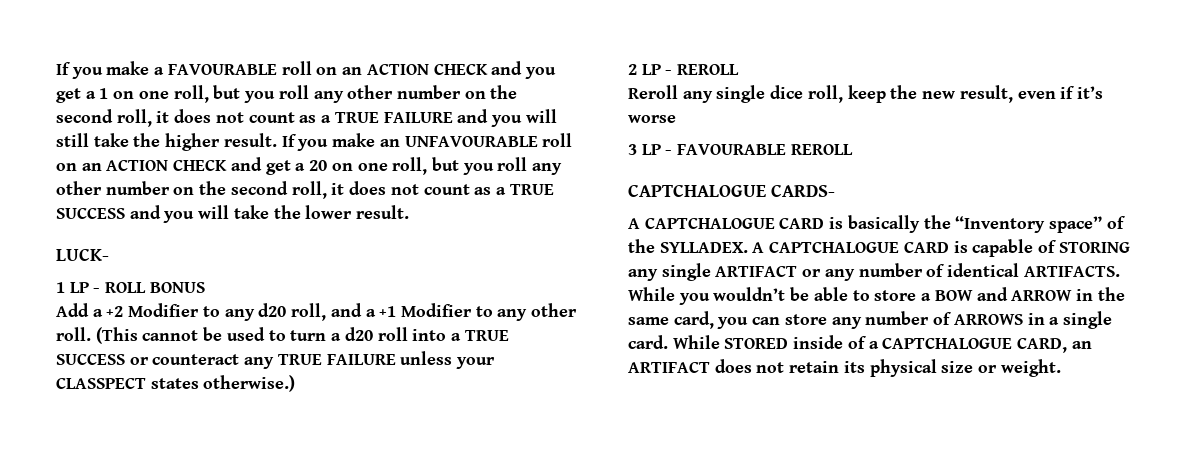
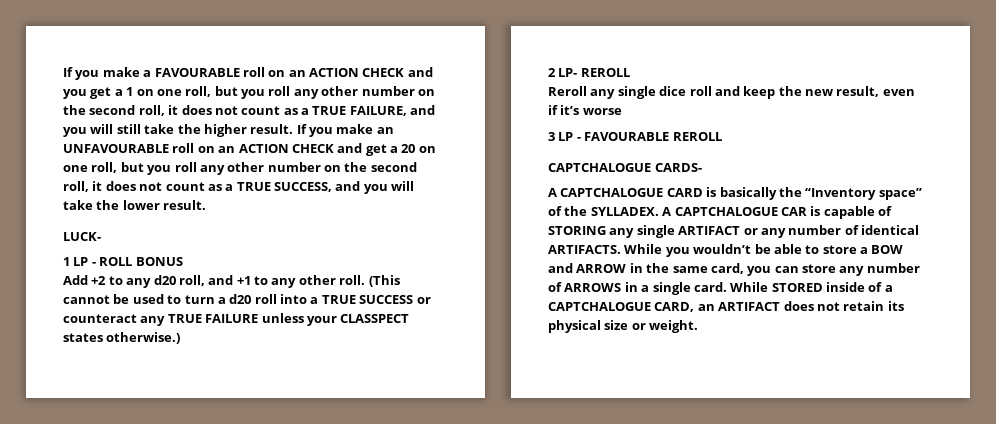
- If you make a FAVOURABLE roll on an ACTION CHECK and you get a 1 on one roll, but you roll any other number on the second roll, it does not count as a TRUE FAILURE and you will still take the higher result.
+ If you make a FAVOURABLE roll on an ACTION CHECK and you get a 1 on one roll, but you roll any other number on the second roll, it does not count as a TRUE FAILURE, and you will still take the higher result.
- If you make an UNFAVOURABLE roll on an ACTION CHECK and get a 20 on one roll, but you roll any other number on the second roll, it does not count as a TRUE SUCCESS and you will take the lower result.
+ If you make an UNFAVOURABLE roll on an ACTION CHECK and get a 20 on one roll, but you roll any other number on the second roll, it does not count as a TRUE SUCCESS, and you will take the lower result.
- Add a +2 Modifier to any d20 roll, and a +1 Modifier to any other roll.
+ Add +2 to any d20 roll, and +1 to any other roll.
- 2 LP - REROLL
+ 2 LP- REROLL
- Reroll any single dice roll, keep the new result, even if it’s worse
+ Reroll any single dice roll and keep the new result, even if it’s worse
- A CAPTCHALOGUE CARD is capable of STORING any single ARTIFACT or any number of identical ARTIFACTS.
+ A CAPTCHALOGUE CAR is capable of STORING any single ARTIFACT or any number of identical ARTIFACTS.

